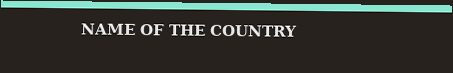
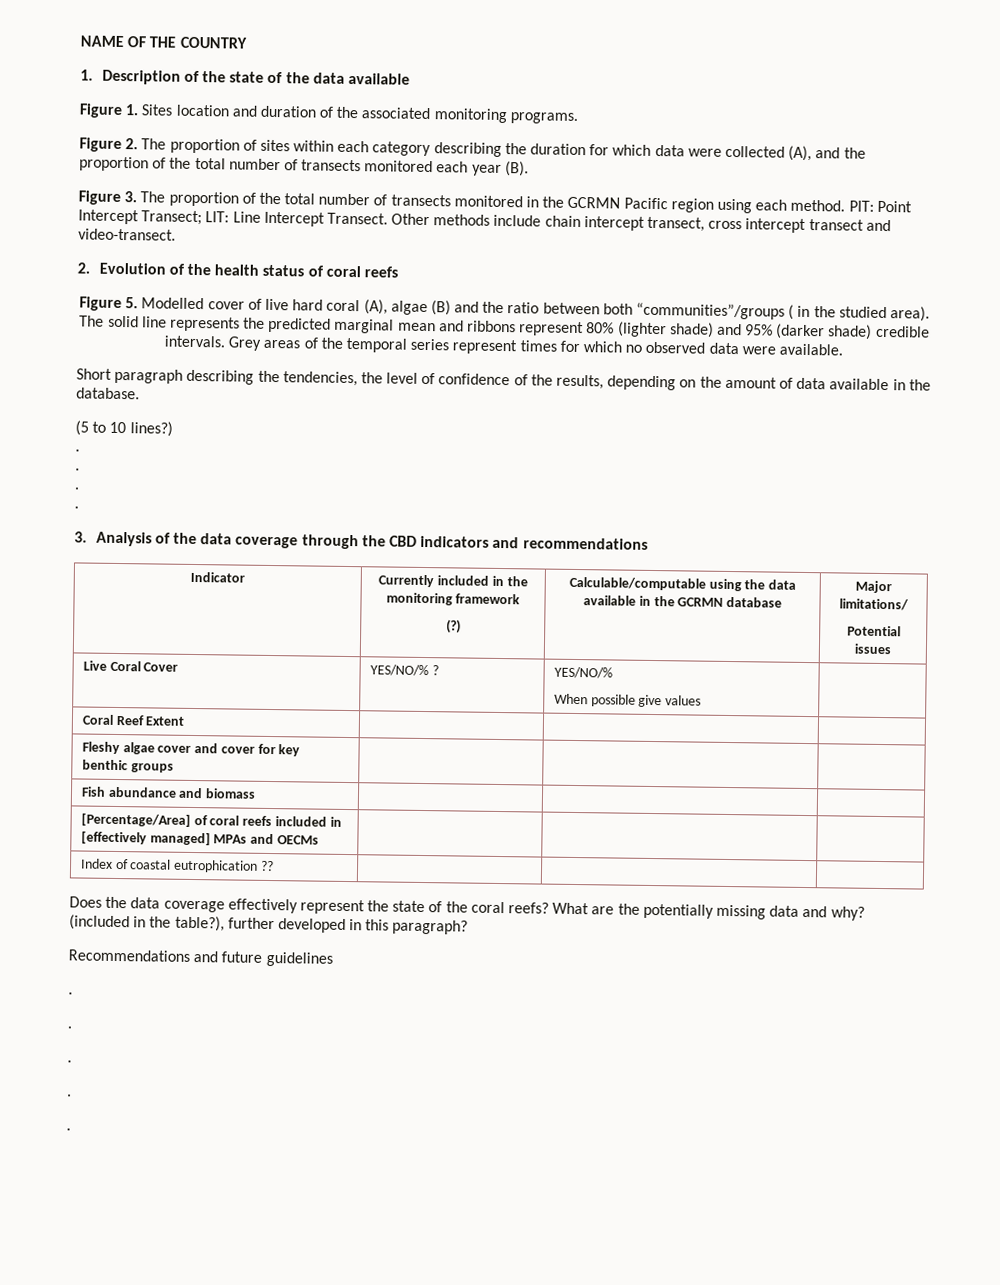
+ 1. Description of the state of the data available
+ Figure 1. Sites location and duration of the associated monitoring programs.
+ Figure 2. The proportion of sites within each category describing the duration for which data were collected (A), and the proportion of the total number of transects monitored each year (B).
+ Figure 3. The proportion of the total number of transects monitored in the GCRMN Pacific region using each method. PIT: Point Intercept Transect; LIT: Line Intercept Transect. Other methods include chain intercept transect, cross intercept transect and video-transect.
+ 2. Evolution of the health status of coral reefs
+ Figure 5. Modelled cover of live hard coral (A), algae (B) and the ratio between both “communities”/groups ( in the studied area). The solid line represents the predicted marginal mean and ribbons represent 80% (lighter shade) and 95% (darker shade) credible intervals. Grey areas of the temporal series represent times for which no observed data were available.
+ Short paragraph describing the tendencies, the level of confidence of the results, depending on the amount of data available in the database.
+ (5 to 10 lines?)
+ .
+ .
+ .
+ .
+ 3. Analysis of the data coverage through the CBD indicators and recommendations
+ Indicator | Currently included in the monitoring framework
+ (?) | Calculable/computable using the data available in the GCRMN database | Major limitations/
+ Potential issues
+ Live Coral Cover | YES/NO/% ? | YES/NO/%
+ When possible give values |
+ Coral Reef Extent | | |
+ Fleshy algae cover and cover for key benthic groups | | |
+ Fish abundance and biomass | | |
+ [Percentage/Area] of coral reefs included in [effectively managed] MPAs and OECMs | | |
+ Index of coastal eutrophication ?? | | |
+ Does the data coverage effectively represent the state of the coral reefs? What are the potentially missing data and why? (included in the table?), further developed in this paragraph?
+ Recommendations and future guidelines
+ .
+ .
+ .
+ .
+ .

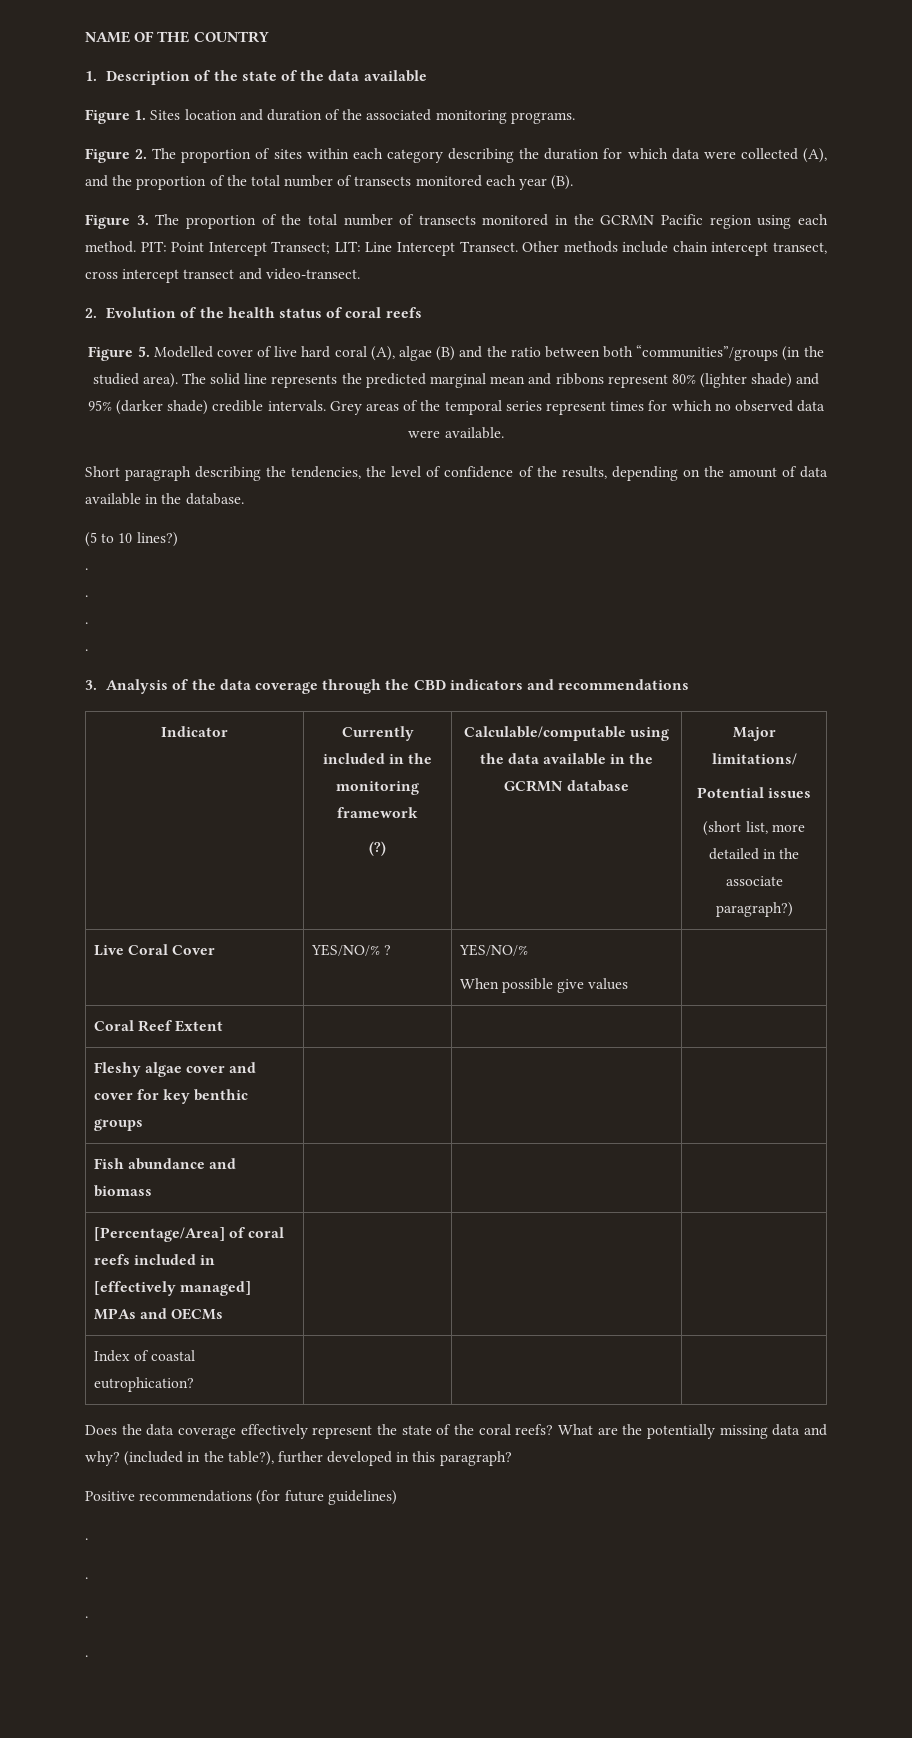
- Figure 5. Modelled cover of live hard coral (A), algae (B) and the ratio between both “communities”/groups ( in the studied area).
+ Figure 5. Modelled cover of live hard coral (A), algae (B) and the ratio between both “communities”/groups (in the studied area).
  Indicator | Currently included in the monitoring framework
  (?) | Calculable/computable using the data available in the GCRMN database | Major limitations/
  Potential issues
+ (short list, more detailed in the associate paragraph?)
- Index of coastal eutrophication ?? | | |
+ Index of coastal eutrophication? | | |
- Recommendations and future guidelines
- .
+ Positive recommendations (for future guidelines)

